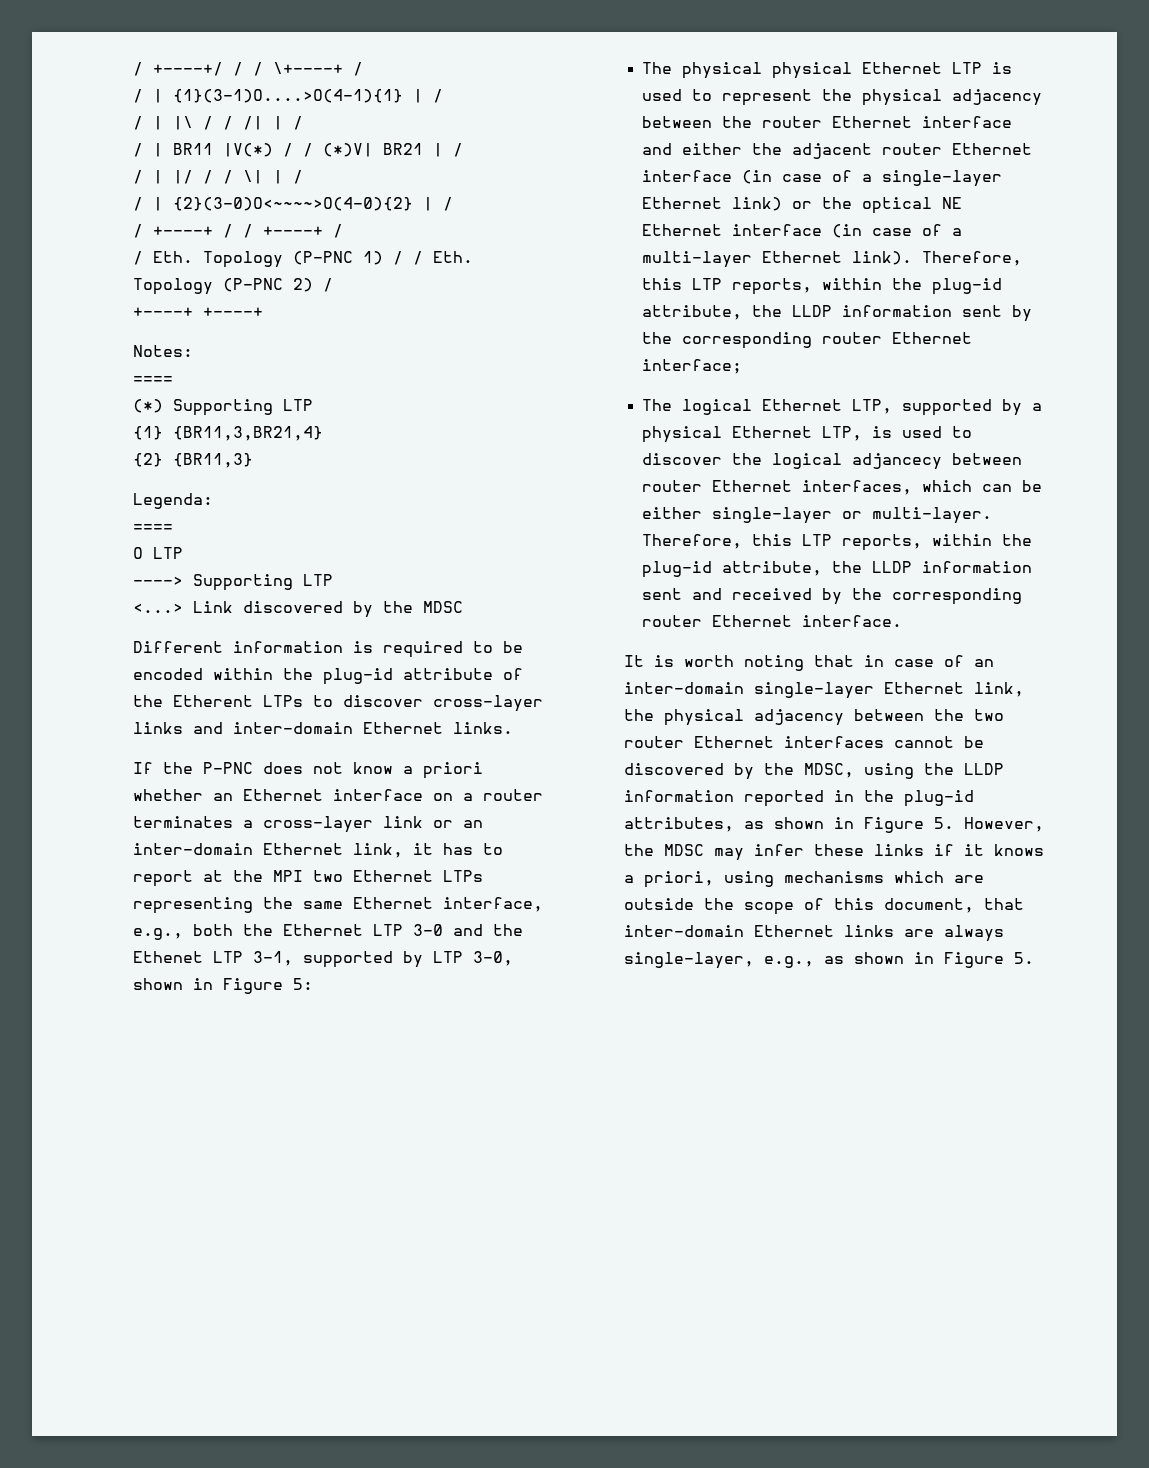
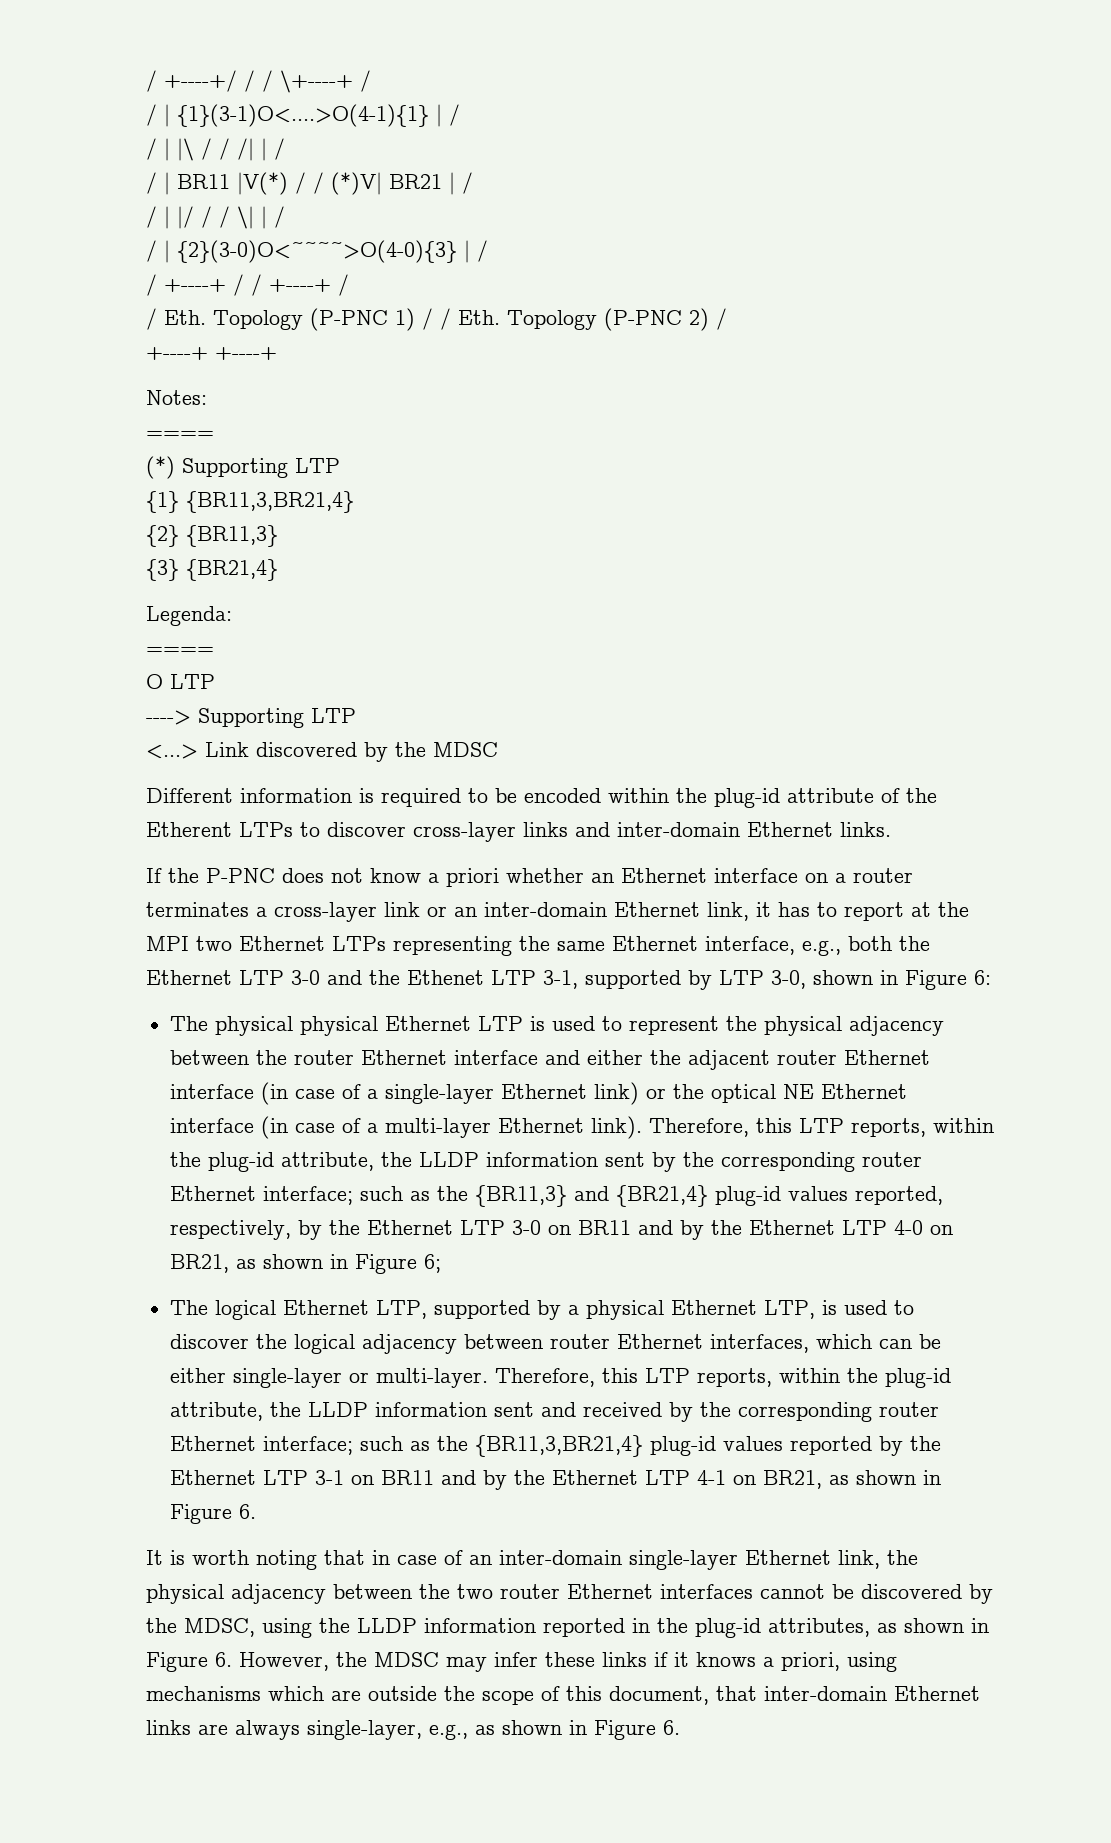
- / | {1}(3-1)O....>O(4-1){1} | /
+ / | {1}(3-1)O<....>O(4-1){1} | /
- / | {2}(3-0)O<~~~~>O(4-0){2} | /
+ / | {2}(3-0)O<~~~~>O(4-0){3} | /
+ {3} {BR21,4}
- If the P-PNC does not know a priori whether an Ethernet interface on a router terminates a cross-layer link or an inter-domain Ethernet link, it has to report at the MPI two Ethernet LTPs representing the same Ethernet interface, e.g., both the Ethernet LTP 3-0 and the Ethenet LTP 3-1, supported by LTP 3-0, shown in Figure 5:
+ If the P-PNC does not know a priori whether an Ethernet interface on a router terminates a cross-layer link or an inter-domain Ethernet link, it has to report at the MPI two Ethernet LTPs representing the same Ethernet interface, e.g., both the Ethernet LTP 3-0 and the Ethenet LTP 3-1, supported by LTP 3-0, shown in Figure 6:
- Therefore, this LTP reports, within the plug-id attribute, the LLDP information sent by the corresponding router Ethernet interface;
+ Therefore, this LTP reports, within the plug-id attribute, the LLDP information sent by the corresponding router Ethernet interface; such as the {BR11,3} and {BR21,4} plug-id values reported, respectively, by the Ethernet LTP 3-0 on BR11 and by the Ethernet LTP 4-0 on BR21, as shown in Figure 6;
- The logical Ethernet LTP, supported by a physical Ethernet LTP, is used to discover the logical adjancecy between router Ethernet interfaces, which can be either single-layer or multi-layer.
+ The logical Ethernet LTP, supported by a physical Ethernet LTP, is used to discover the logical adjacency between router Ethernet interfaces, which can be either single-layer or multi-layer.
- Therefore, this LTP reports, within the plug-id attribute, the LLDP information sent and received by the corresponding router Ethernet interface.
+ Therefore, this LTP reports, within the plug-id attribute, the LLDP information sent and received by the corresponding router Ethernet interface; such as the {BR11,3,BR21,4} plug-id values reported by the Ethernet LTP 3-1 on BR11 and by the Ethernet LTP 4-1 on BR21, as shown in Figure 6.
- It is worth noting that in case of an inter-domain single-layer Ethernet link, the physical adjacency between the two router Ethernet interfaces cannot be discovered by the MDSC, using the LLDP information reported in the plug-id attributes, as shown in Figure 5. However, the MDSC may infer these links if it knows a priori, using mechanisms which are outside the scope of this document, that inter-domain Ethernet links are always single-layer, e.g., as shown in Figure 5.
+ It is worth noting that in case of an inter-domain single-layer Ethernet link, the physical adjacency between the two router Ethernet interfaces cannot be discovered by the MDSC, using the LLDP information reported in the plug-id attributes, as shown in Figure 6. However, the MDSC may infer these links if it knows a priori, using mechanisms which are outside the scope of this document, that inter-domain Ethernet links are always single-layer, e.g., as shown in Figure 6.

